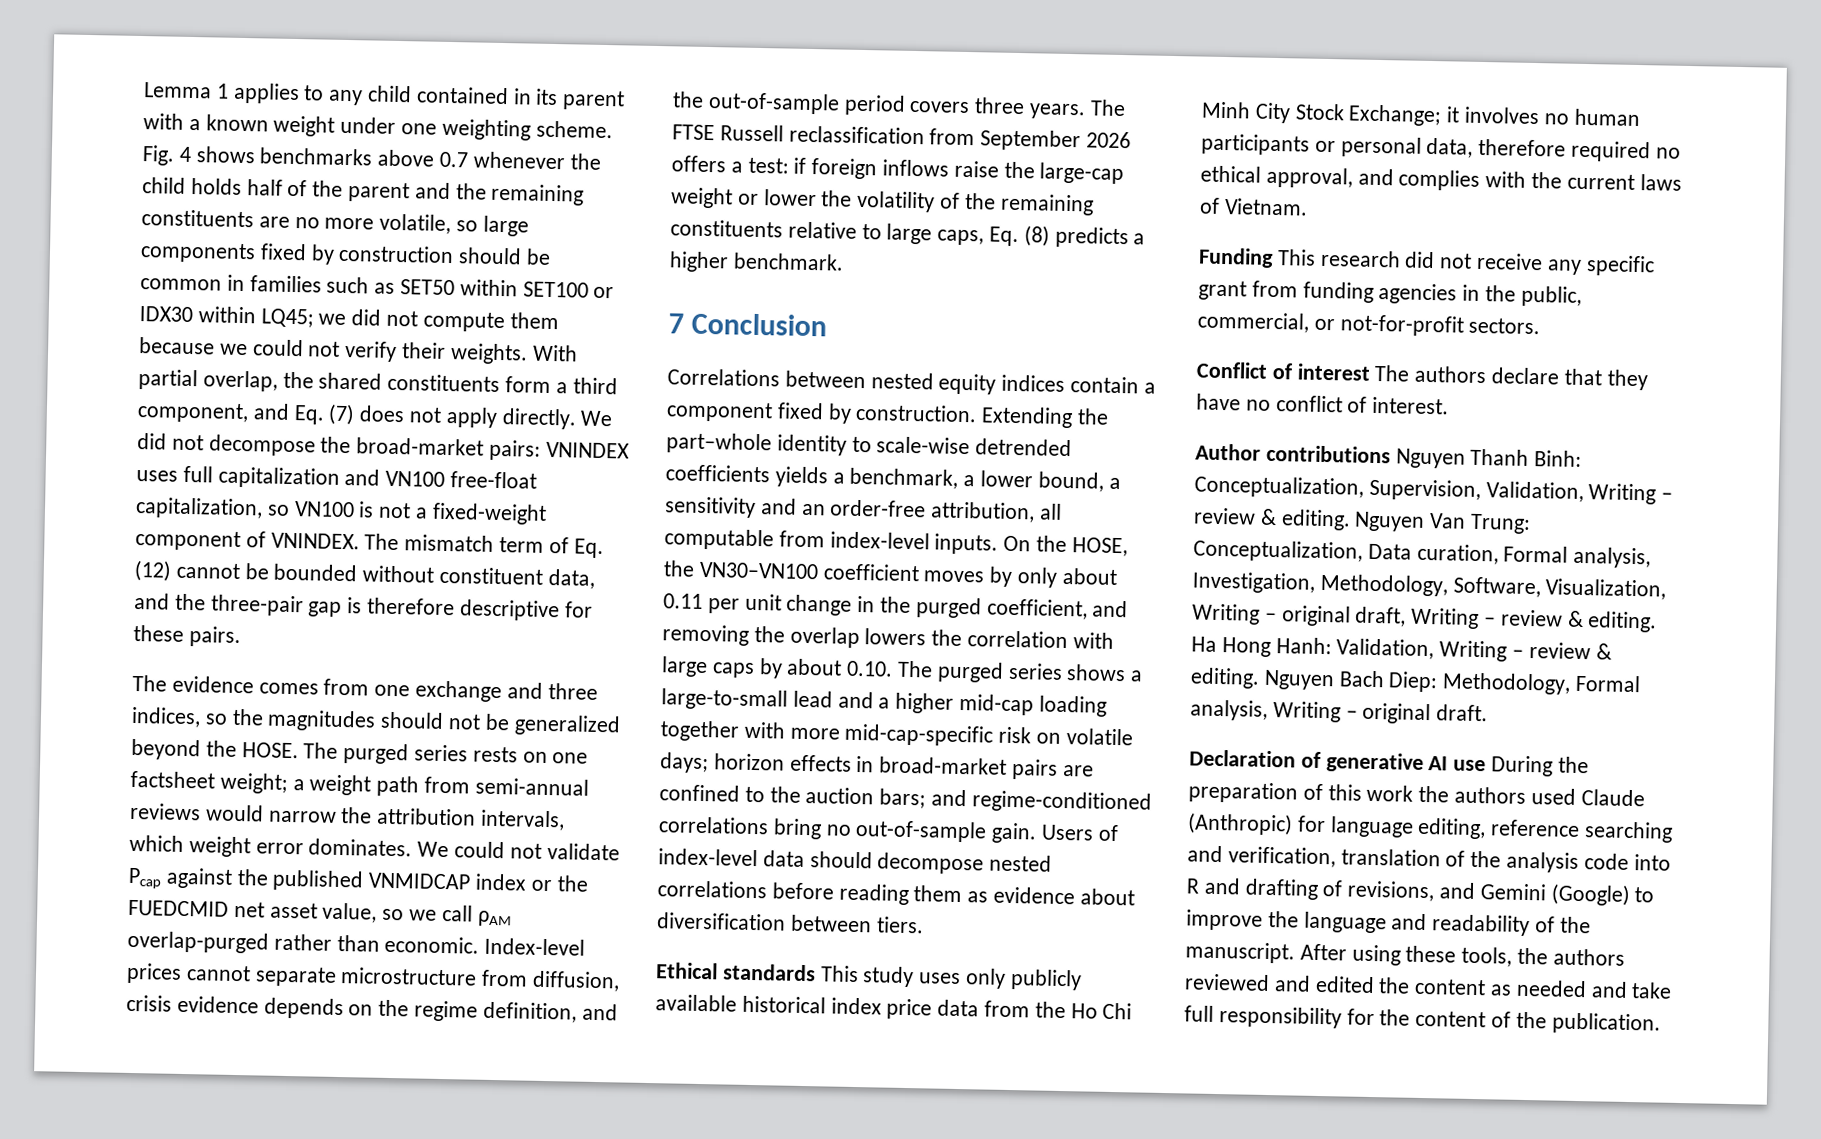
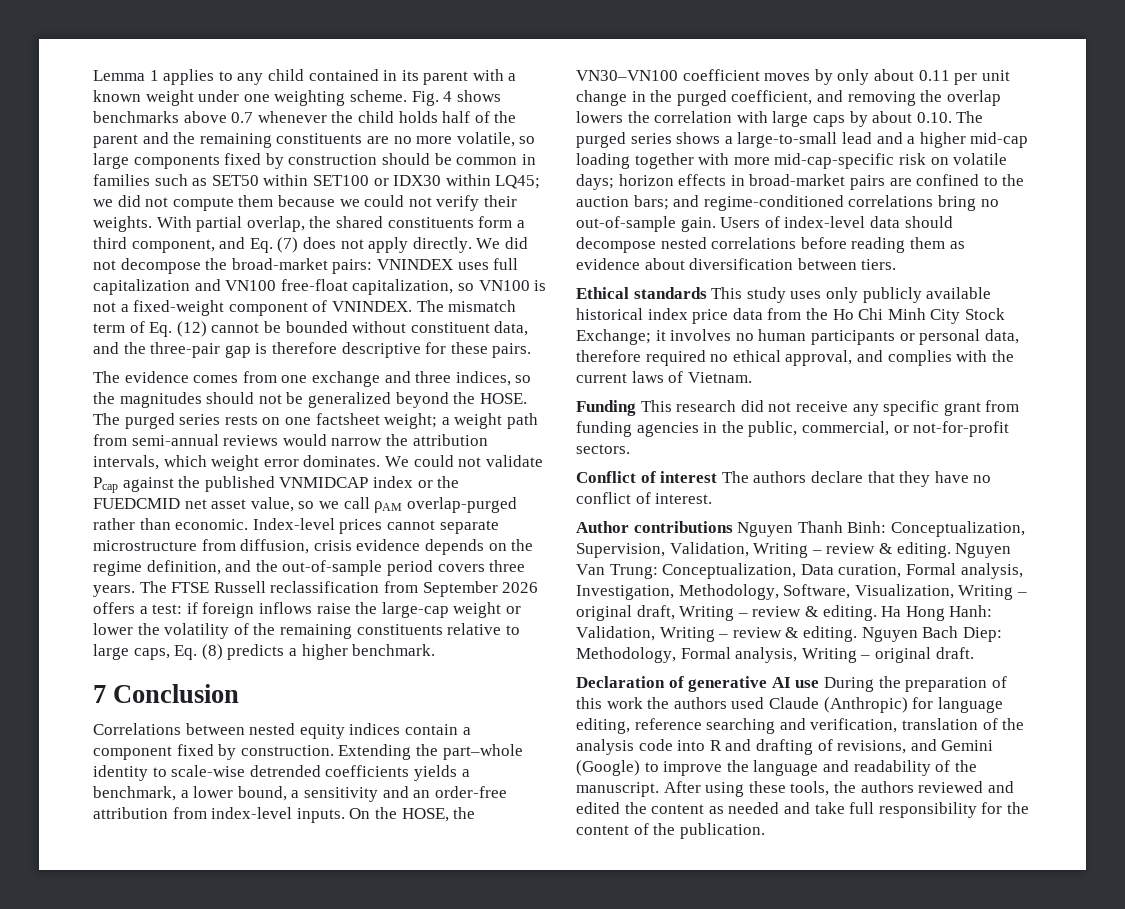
- Extending the part–whole identity to scale-wise detrended coefficients yields a benchmark, a lower bound, a sensitivity and an order-free attribution, all computable from index-level inputs.
+ Extending the part–whole identity to scale-wise detrended coefficients yields a benchmark, a lower bound, a sensitivity and an order-free attribution from index-level inputs.

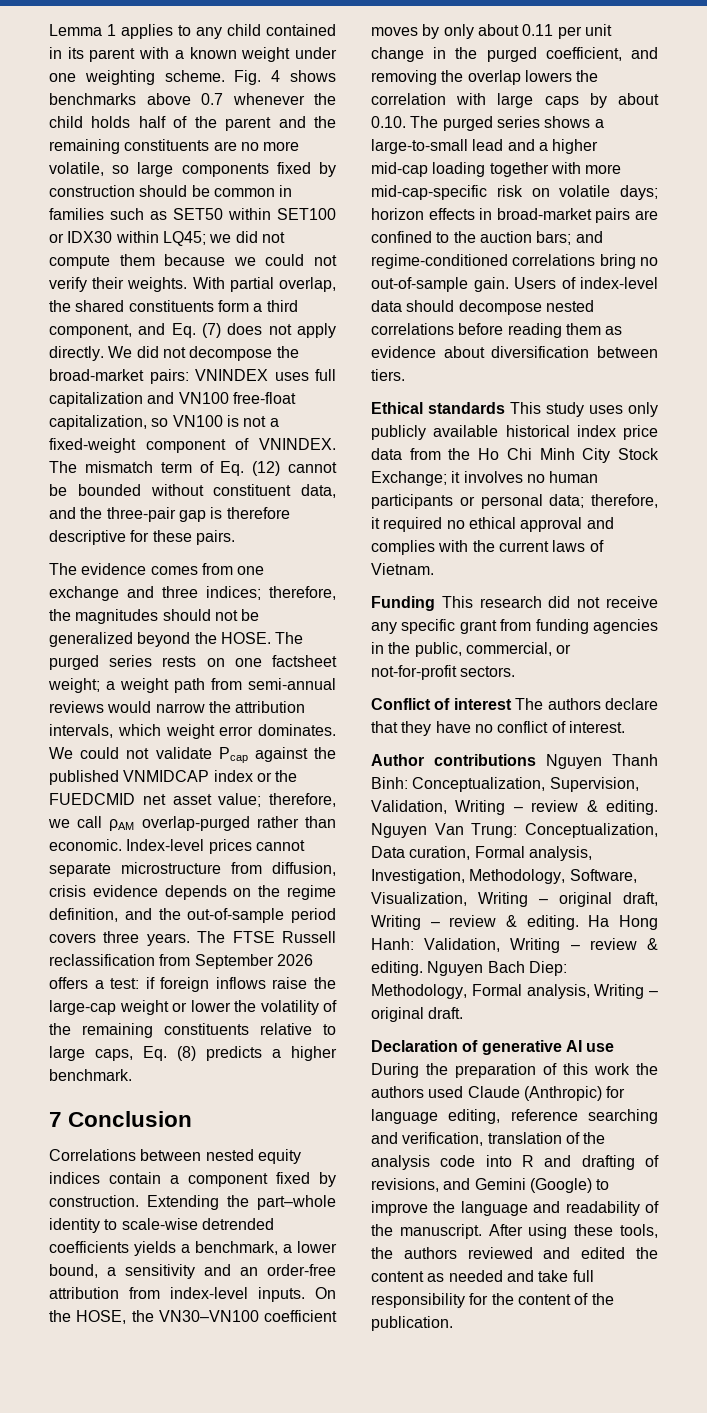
- The evidence comes from one exchange and three indices, so the magnitudes should not be generalized beyond the HOSE.
+ The evidence comes from one exchange and three indices; therefore, the magnitudes should not be generalized beyond the HOSE.
- We could not validate Pcap against the published VNMIDCAP index or the FUEDCMID net asset value, so we call ρAM overlap-purged rather than economic.
+ We could not validate Pcap against the published VNMIDCAP index or the FUEDCMID net asset value; therefore, we call ρAM overlap-purged rather than economic.
- Ethical standards This study uses only publicly available historical index price data from the Ho Chi Minh City Stock Exchange; it involves no human participants or personal data, therefore required no ethical approval, and complies with the current laws of Vietnam.
+ Ethical standards This study uses only publicly available historical index price data from the Ho Chi Minh City Stock Exchange; it involves no human participants or personal data; therefore, it required no ethical approval and complies with the current laws of Vietnam.

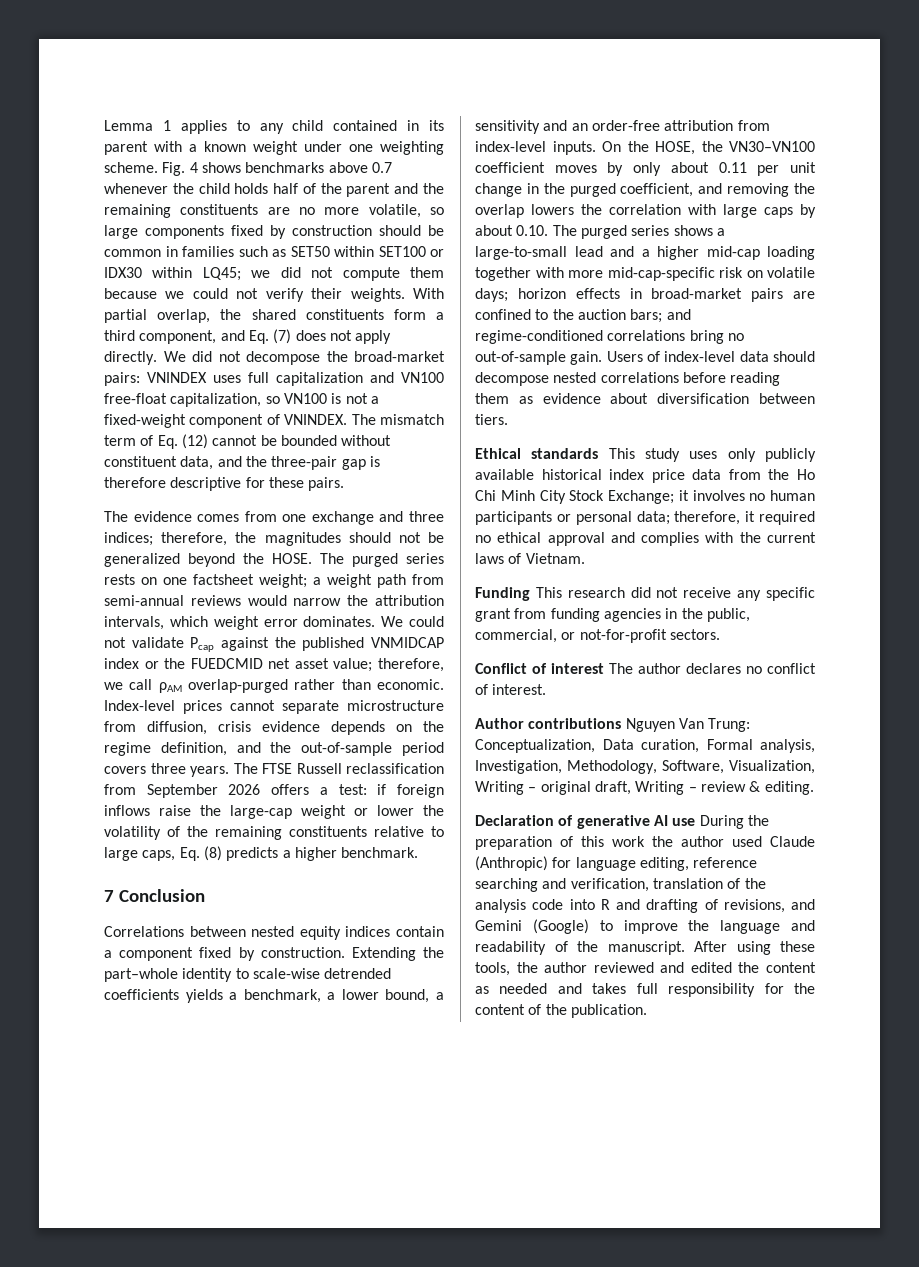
- Conflict of interest The authors declare that they have no conflict of interest.
+ Conflict of interest The author declares no conflict of interest.
- Author contributions Nguyen Thanh Binh: Conceptualization, Supervision, Validation, Writing – review & editing. Nguyen Van Trung: Conceptualization, Data curation, Formal analysis, Investigation, Methodology, Software, Visualization, Writing – original draft, Writing – review & editing. Ha Hong Hanh: Validation, Writing – review & editing. Nguyen Bach Diep: Methodology, Formal analysis, Writing – original draft.
+ Author contributions Nguyen Van Trung: Conceptualization, Data curation, Formal analysis, Investigation, Methodology, Software, Visualization, Writing – original draft, Writing – review & editing.
- Declaration of generative AI use During the preparation of this work the authors used Claude (Anthropic) for language editing, reference searching and verification, translation of the analysis code into R and drafting of revisions, and Gemini (Google) to improve the language and readability of the manuscript.
+ Declaration of generative AI use During the preparation of this work the author used Claude (Anthropic) for language editing, reference searching and verification, translation of the analysis code into R and drafting of revisions, and Gemini (Google) to improve the language and readability of the manuscript.
- After using these tools, the authors reviewed and edited the content as needed and take full responsibility for the content of the publication.
+ After using these tools, the author reviewed and edited the content as needed and takes full responsibility for the content of the publication.

